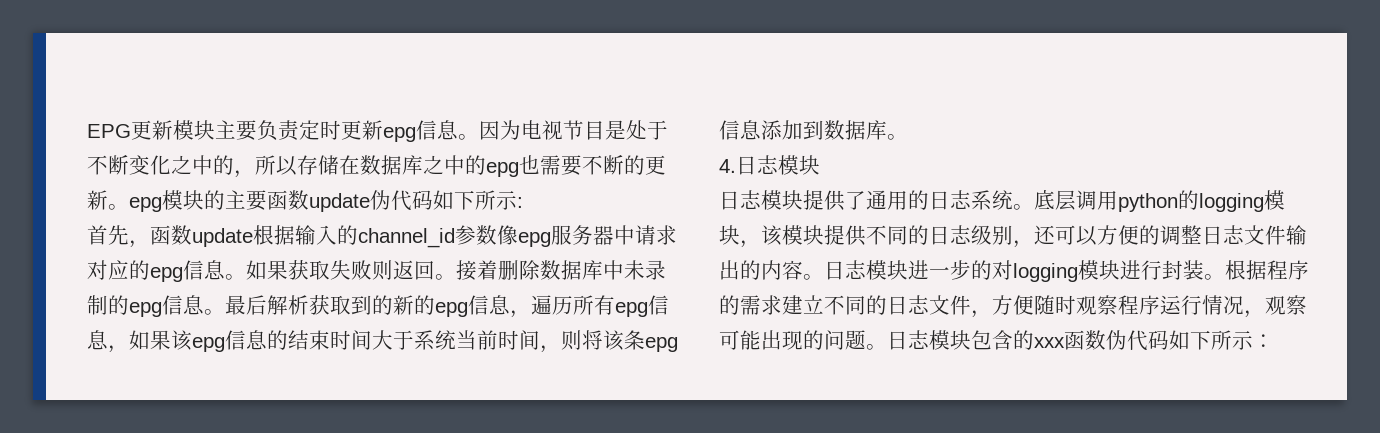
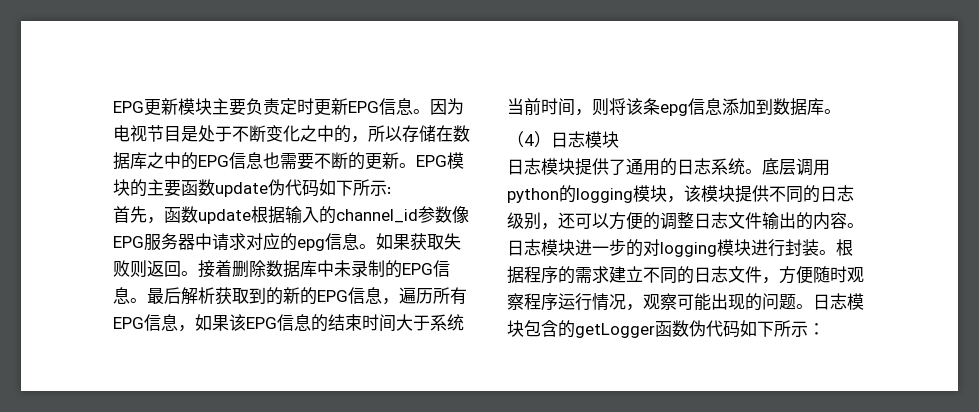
- EPG更新模块主要负责定时更新epg信息。
+ EPG更新模块主要负责定时更新EPG信息。
- 因为电视节目是处于不断变化之中的，所以存储在数据库之中的epg也需要不断的更新。epg模块的主要函数update伪代码如下所示:
+ 因为电视节目是处于不断变化之中的，所以存储在数据库之中的EPG信息也需要不断的更新。EPG模块的主要函数update伪代码如下所示:
- 首先，函数update根据输入的channel_id参数像epg服务器中请求对应的epg信息。
+ 首先，函数update根据输入的channel_id参数像EPG服务器中请求对应的epg信息。
- 接着删除数据库中未录制的epg信息。
+ 接着删除数据库中未录制的EPG信息。
- 最后解析获取到的新的epg信息，遍历所有epg信息，如果该epg信息的结束时间大于系统当前时间，则将该条epg信息添加到数据库。
+ 最后解析获取到的新的EPG信息，遍历所有EPG信息，如果该EPG信息的结束时间大于系统当前时间，则将该条epg信息添加到数据库。
- 4.日志模块
+ （4）日志模块
- 日志模块包含的xxx函数伪代码如下所示：
+ 日志模块包含的getLogger函数伪代码如下所示：

